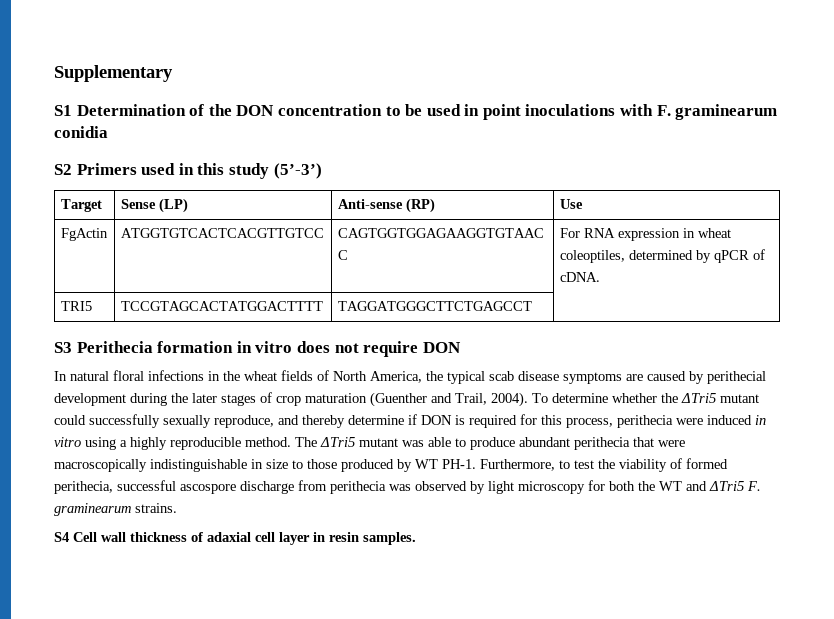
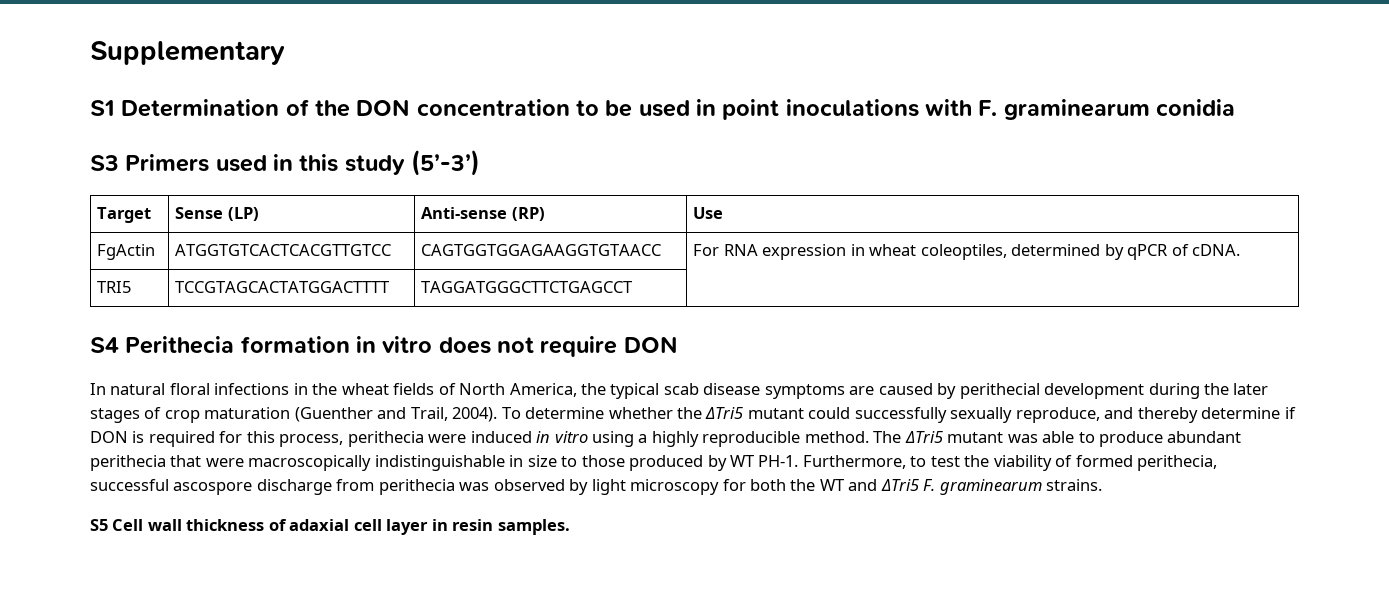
- S2 Primers used in this study (5’-3’)
+ S3 Primers used in this study (5’-3’)
- S3 Perithecia formation in vitro does not require DON
+ S4 Perithecia formation in vitro does not require DON
- S4 Cell wall thickness of adaxial cell layer in resin samples.
+ S5 Cell wall thickness of adaxial cell layer in resin samples.

